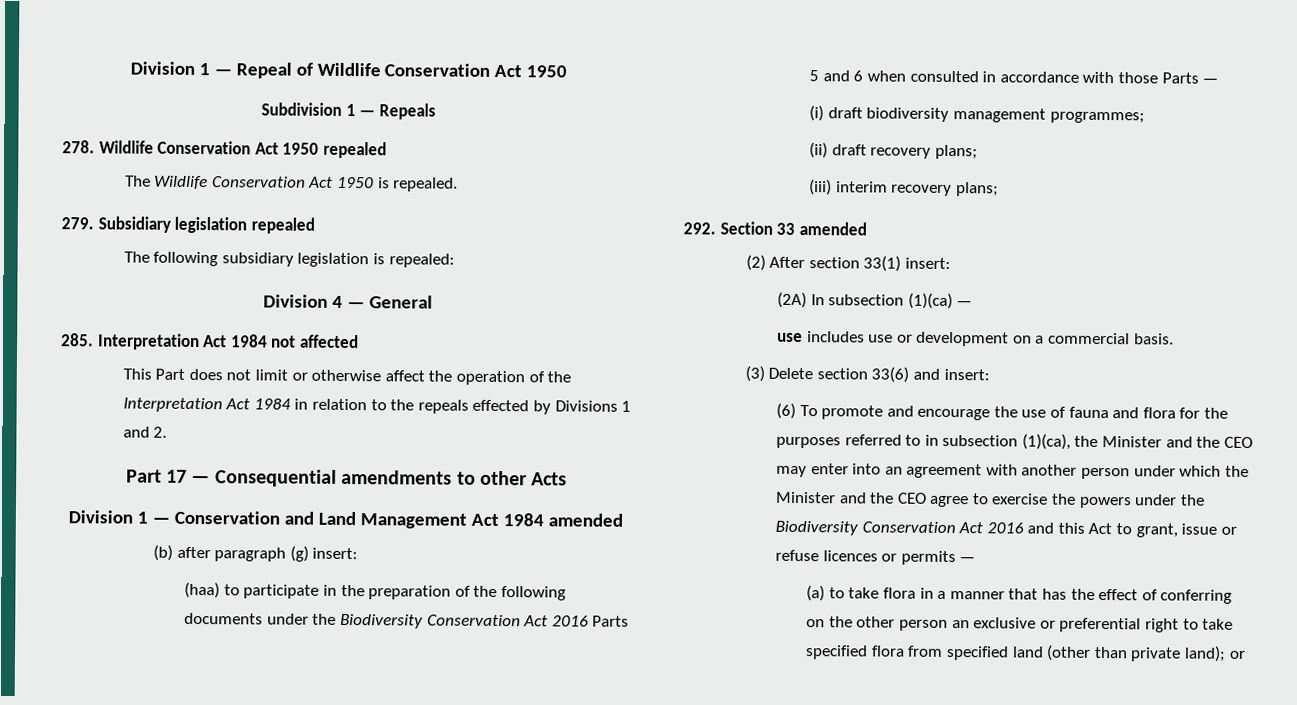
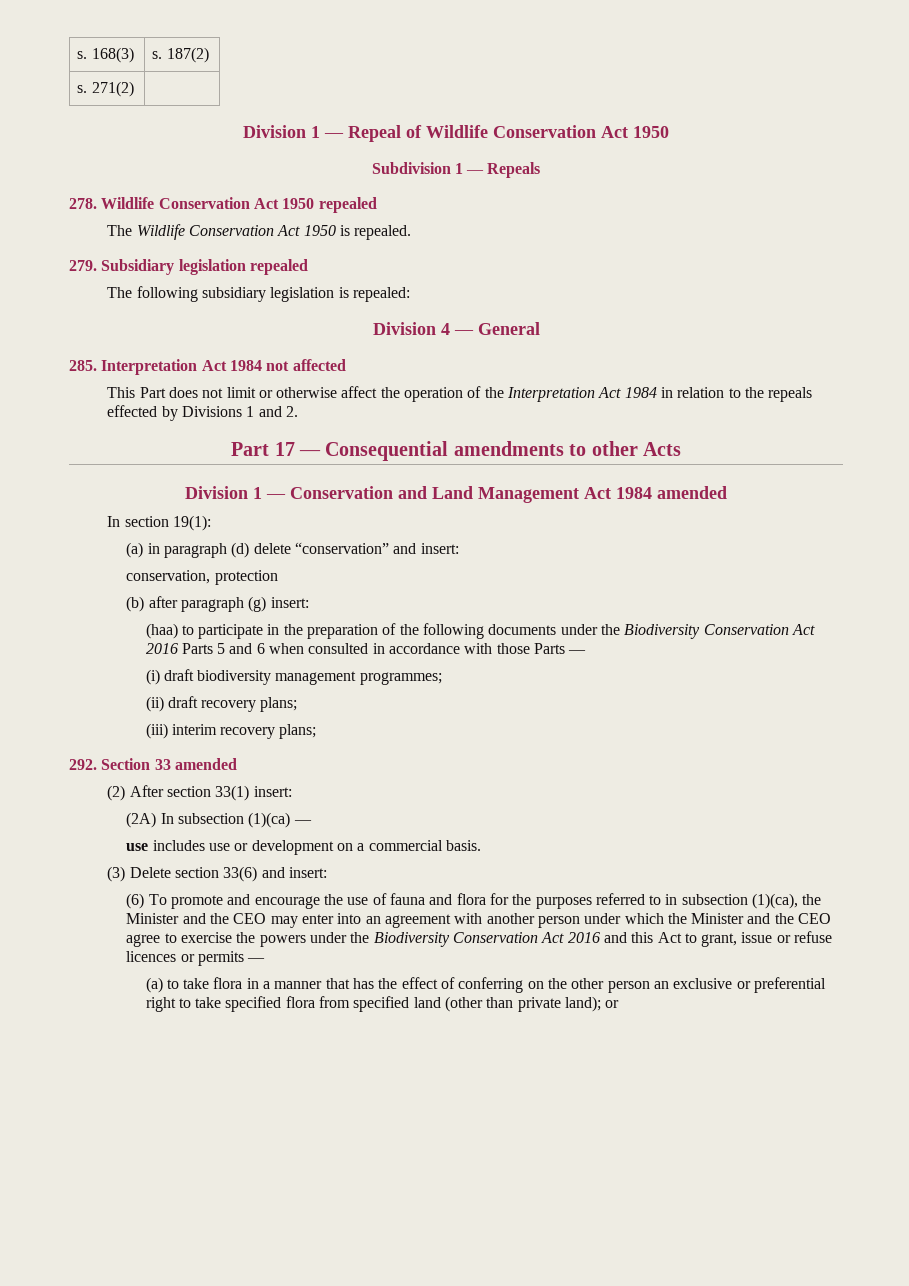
+ s. 168(3) | s. 187(2)
+ s. 271(2) |
+ In section 19(1):
+ (a) in paragraph (d) delete “conservation” and insert:
+ conservation, protection

